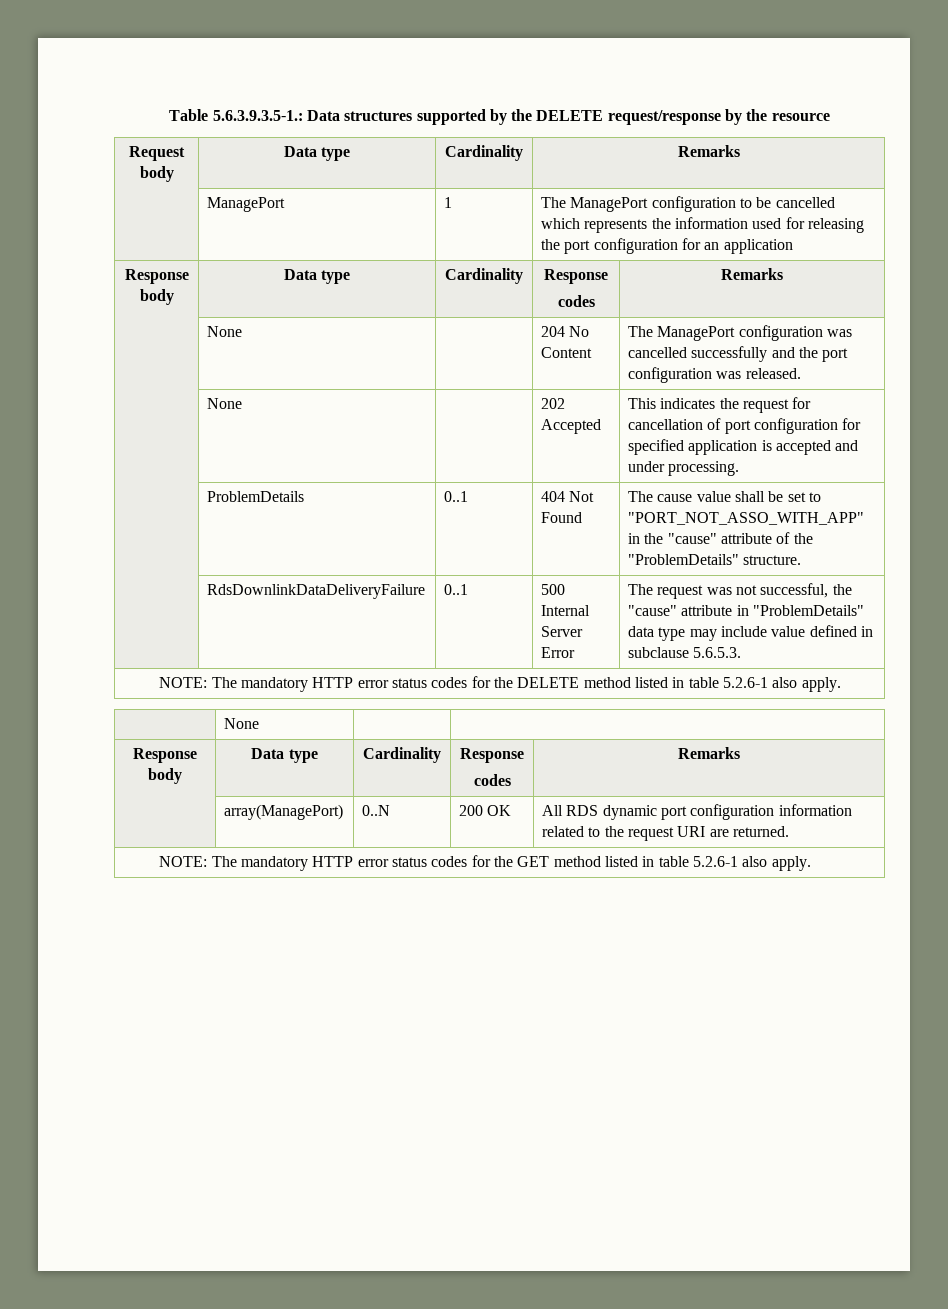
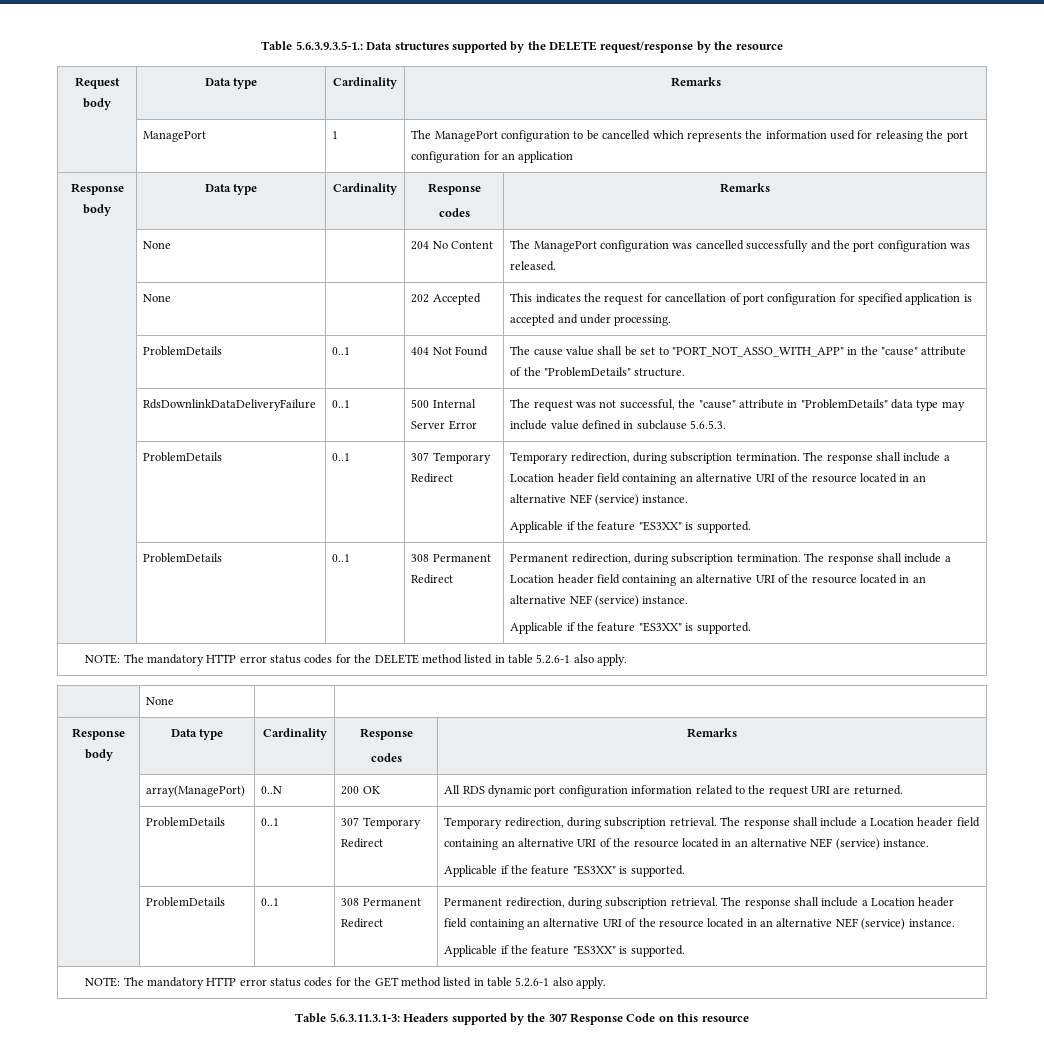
+ | ProblemDetails | 0..1 | 307 Temporary Redirect | Temporary redirection, during subscription termination. The response shall include a Location header field containing an alternative URI of the resource located in an alternative NEF (service) instance.
+ Applicable if the feature "ES3XX" is supported.
+ | ProblemDetails | 0..1 | 308 Permanent Redirect | Permanent redirection, during subscription termination. The response shall include a Location header field containing an alternative URI of the resource located in an alternative NEF (service) instance.
+ Applicable if the feature "ES3XX" is supported.
+ | ProblemDetails | 0..1 | 307 Temporary Redirect | Temporary redirection, during subscription retrieval. The response shall include a Location header field containing an alternative URI of the resource located in an alternative NEF (service) instance.
+ Applicable if the feature "ES3XX" is supported.
+ | ProblemDetails | 0..1 | 308 Permanent Redirect | Permanent redirection, during subscription retrieval. The response shall include a Location header field containing an alternative URI of the resource located in an alternative NEF (service) instance.
+ Applicable if the feature "ES3XX" is supported.
+ Table 5.6.3.11.3.1-3: Headers supported by the 307 Response Code on this resource

